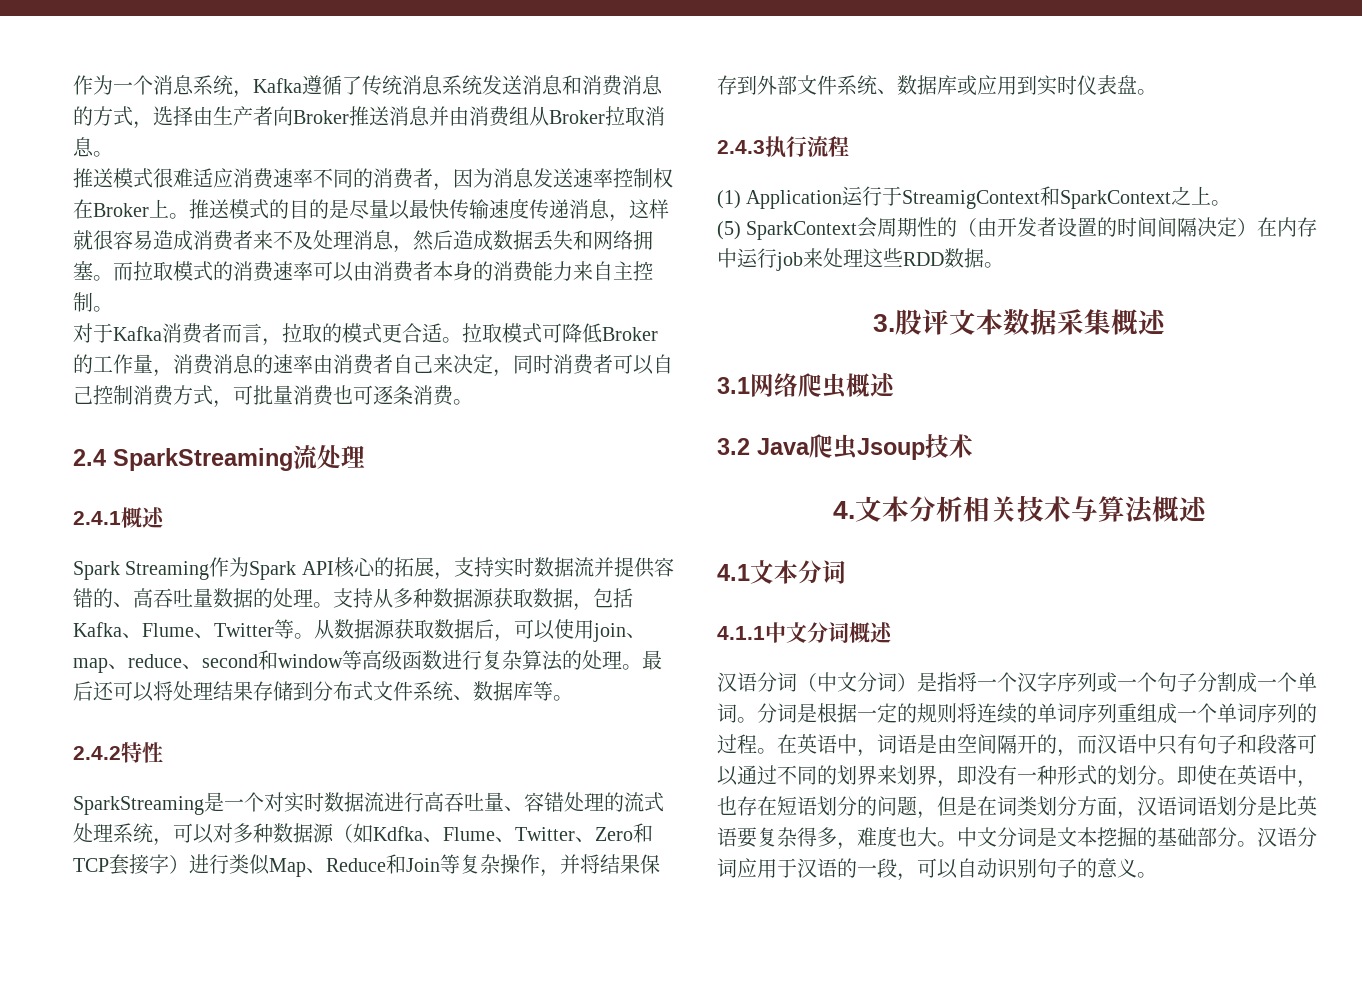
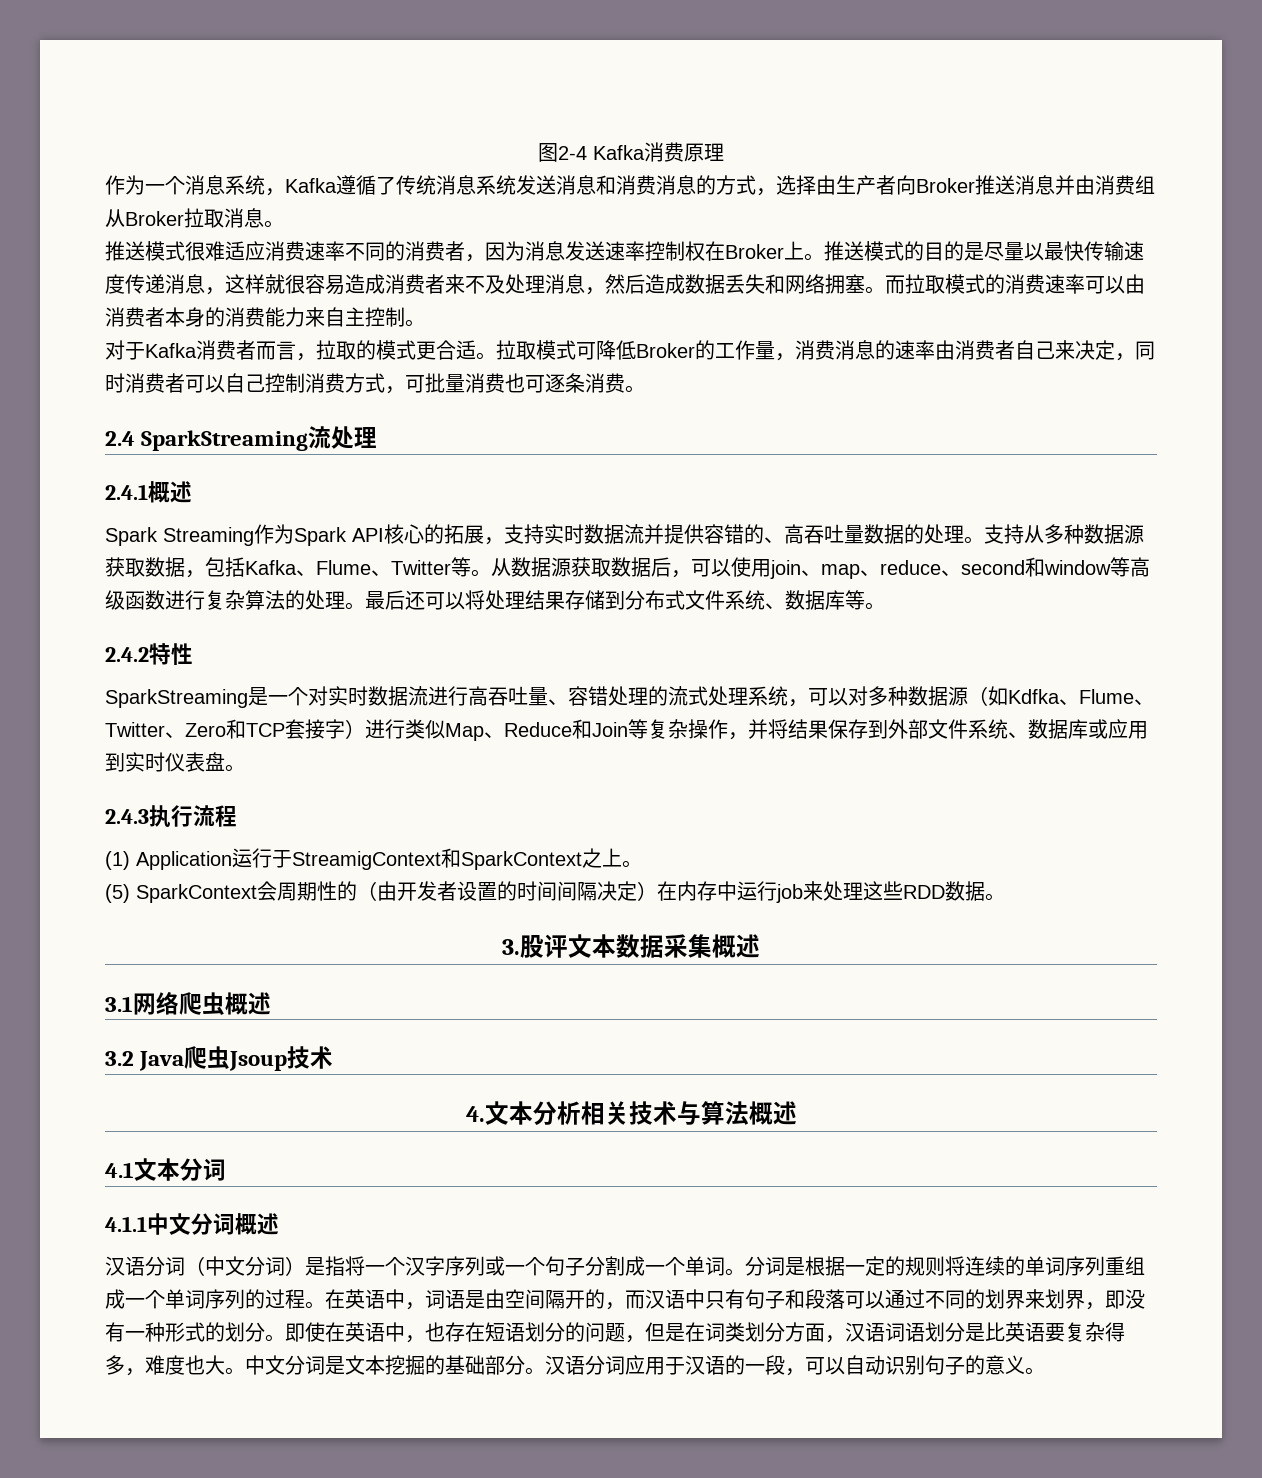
+ 图2-4 Kafka消费原理

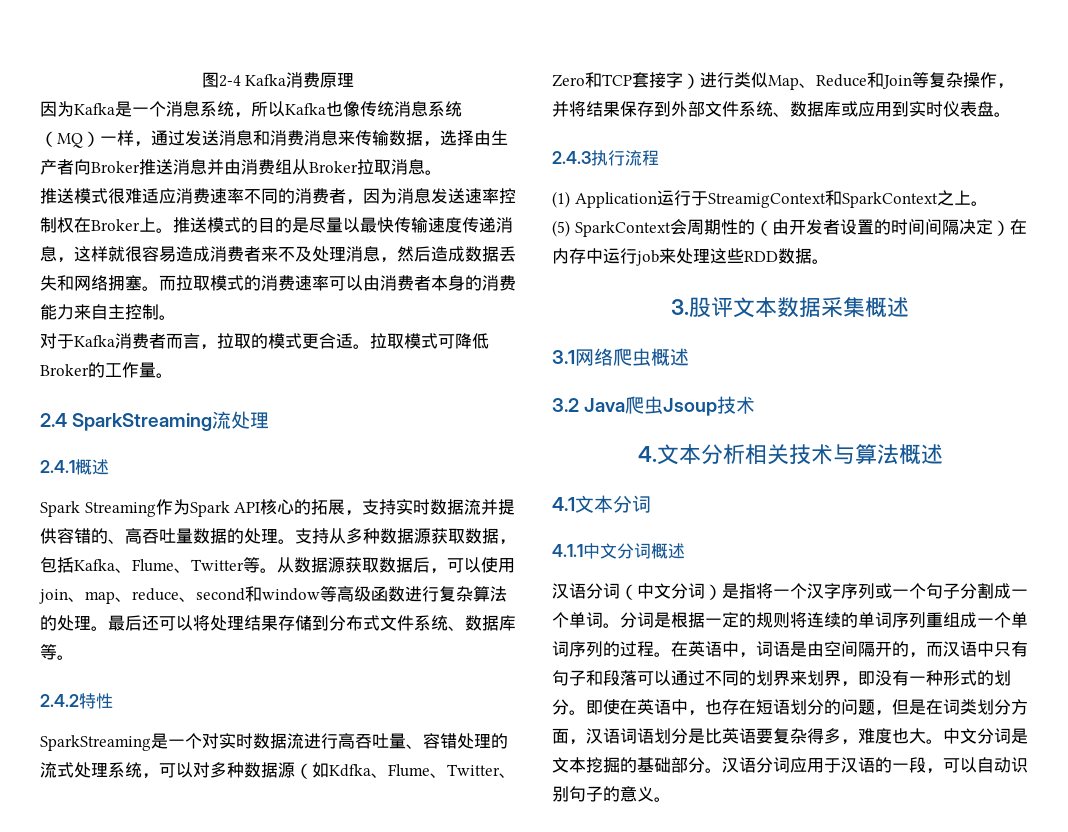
- 作为一个消息系统，Kafka遵循了传统消息系统发送消息和消费消息的方式，选择由生产者向Broker推送消息并由消费组从Broker拉取消息。
+ 因为Kafka是一个消息系统，所以Kafka也像传统消息系统（MQ）一样，通过发送消息和消费消息来传输数据，选择由生产者向Broker推送消息并由消费组从Broker拉取消息。
- 拉取模式可降低Broker的工作量，消费消息的速率由消费者自己来决定，同时消费者可以自己控制消费方式，可批量消费也可逐条消费。
+ 拉取模式可降低Broker的工作量。

